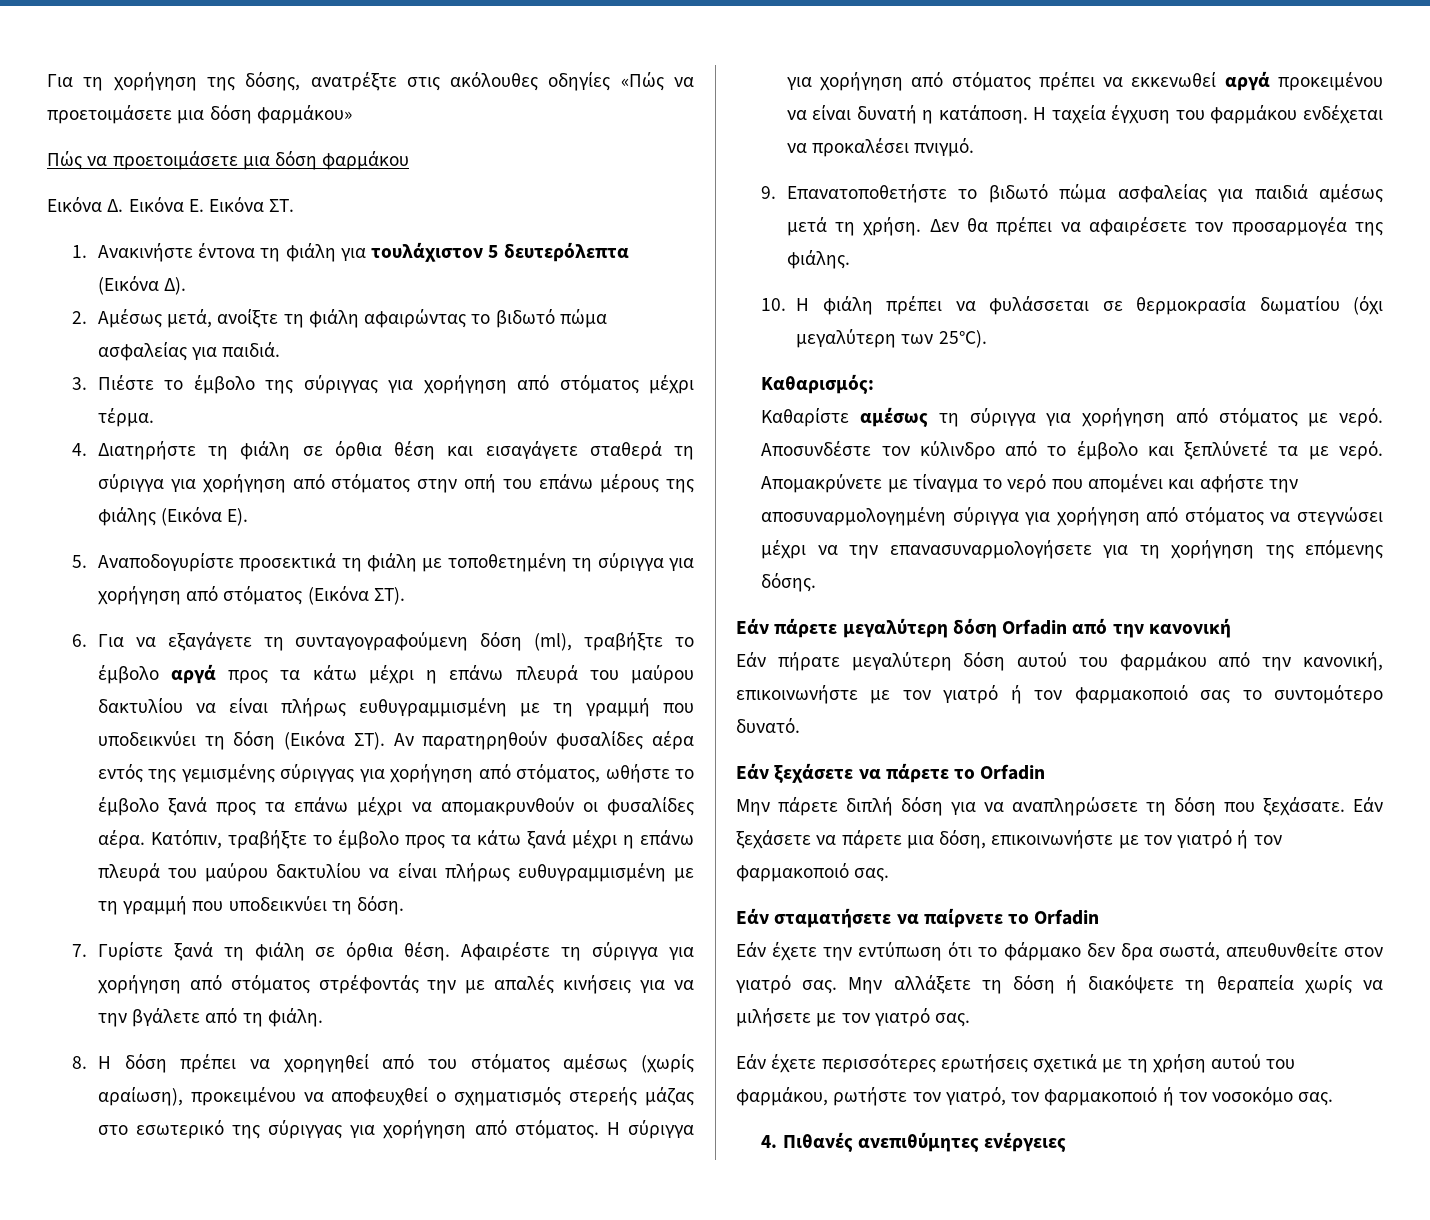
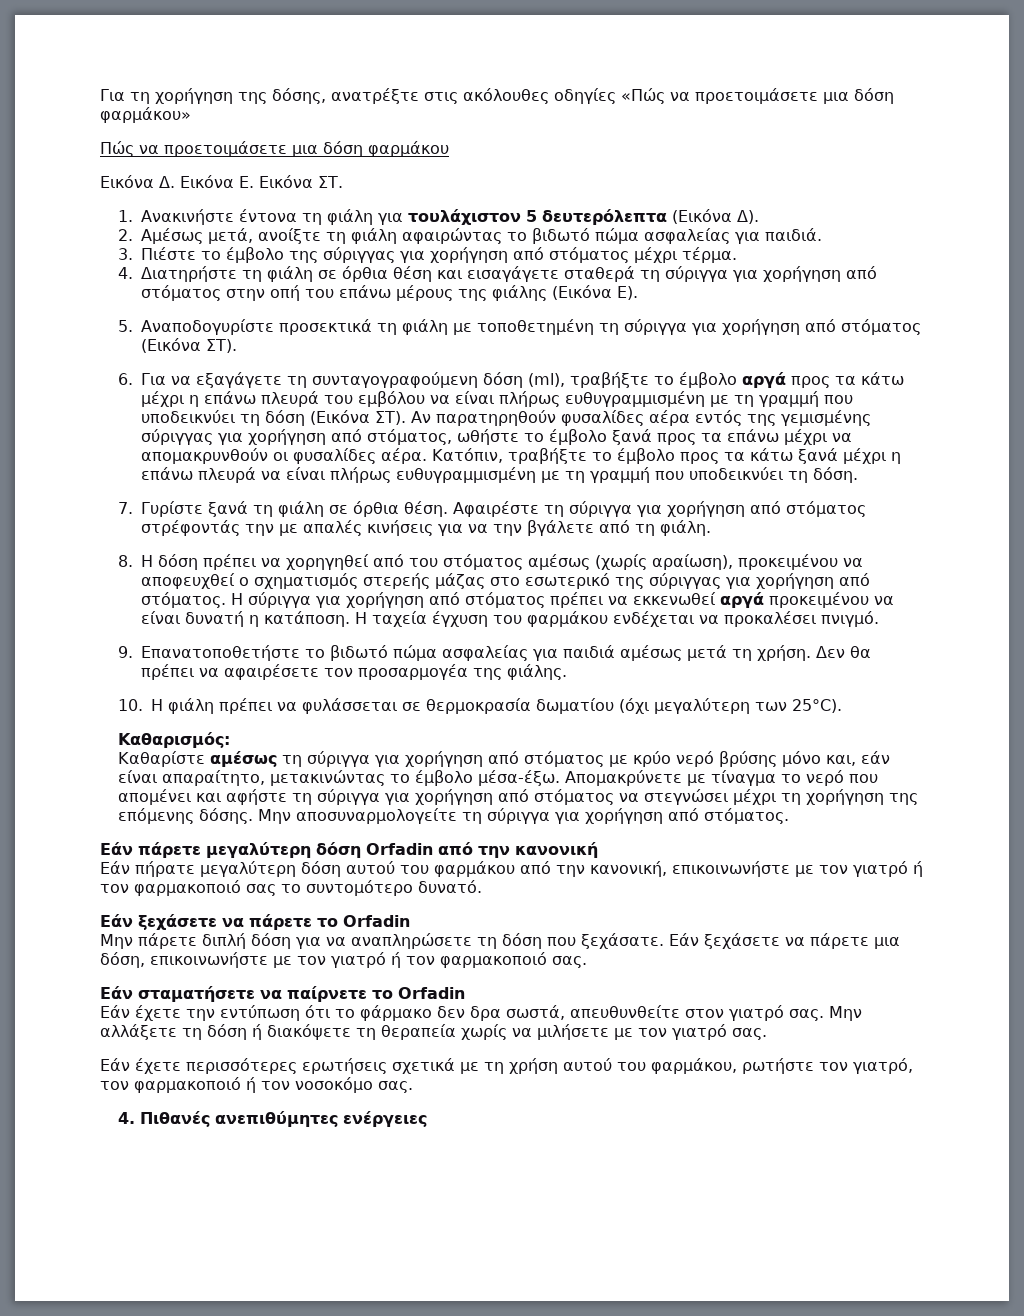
- 6. Για να εξαγάγετε τη συνταγογραφούμενη δόση (ml), τραβήξτε το έμβολο αργά προς τα κάτω μέχρι η επάνω πλευρά του μαύρου δακτυλίου να είναι πλήρως ευθυγραμμισμένη με τη γραμμή που υποδεικνύει τη δόση (Εικόνα ΣΤ). Αν παρατηρηθούν φυσαλίδες αέρα εντός της γεμισμένης σύριγγας για χορήγηση από στόματος, ωθήστε το έμβολο ξανά προς τα επάνω μέχρι να απομακρυνθούν οι φυσαλίδες αέρα.
+ 6. Για να εξαγάγετε τη συνταγογραφούμενη δόση (ml), τραβήξτε το έμβολο αργά προς τα κάτω μέχρι η επάνω πλευρά του εμβόλου να είναι πλήρως ευθυγραμμισμένη με τη γραμμή που υποδεικνύει τη δόση (Εικόνα ΣΤ). Αν παρατηρηθούν φυσαλίδες αέρα εντός της γεμισμένης σύριγγας για χορήγηση από στόματος, ωθήστε το έμβολο ξανά προς τα επάνω μέχρι να απομακρυνθούν οι φυσαλίδες αέρα.
- Κατόπιν, τραβήξτε το έμβολο προς τα κάτω ξανά μέχρι η επάνω πλευρά του μαύρου δακτυλίου να είναι πλήρως ευθυγραμμισμένη με τη γραμμή που υποδεικνύει τη δόση.
+ Κατόπιν, τραβήξτε το έμβολο προς τα κάτω ξανά μέχρι η επάνω πλευρά να είναι πλήρως ευθυγραμμισμένη με τη γραμμή που υποδεικνύει τη δόση.
- Καθαρίστε αμέσως τη σύριγγα για χορήγηση από στόματος με νερό. Αποσυνδέστε τον κύλινδρο από το έμβολο και ξεπλύνετέ τα με νερό.
+ Καθαρίστε αμέσως τη σύριγγα για χορήγηση από στόματος με κρύο νερό βρύσης μόνο και, εάν είναι απαραίτητο, μετακινώντας το έμβολο μέσα-έξω.
- Απομακρύνετε με τίναγμα το νερό που απομένει και αφήστε την αποσυναρμολογημένη σύριγγα για χορήγηση από στόματος να στεγνώσει μέχρι να την επανασυναρμολογήσετε για τη χορήγηση της επόμενης δόσης.
+ Απομακρύνετε με τίναγμα το νερό που απομένει και αφήστε τη σύριγγα για χορήγηση από στόματος να στεγνώσει μέχρι τη χορήγηση της επόμενης δόσης. Μην αποσυναρμολογείτε τη σύριγγα για χορήγηση από στόματος.

